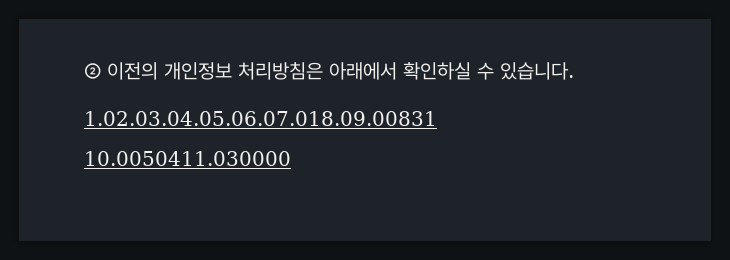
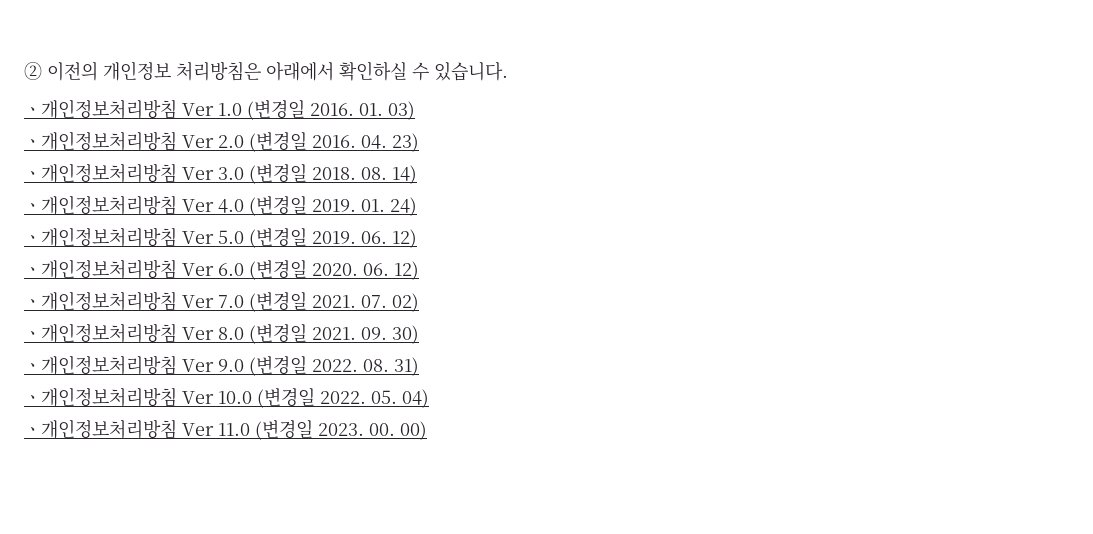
- 1.02.03.04.05.06.07.018.09.00831
- 10.0050411.030000
+ ㆍ개인정보처리방침 Ver 1.0 (변경일 2016. 01. 03)
+ ㆍ개인정보처리방침 Ver 2.0 (변경일 2016. 04. 23)
+ ㆍ개인정보처리방침 Ver 3.0 (변경일 2018. 08. 14)
+ ㆍ개인정보처리방침 Ver 4.0 (변경일 2019. 01. 24)
+ ㆍ개인정보처리방침 Ver 5.0 (변경일 2019. 06. 12)
+ ㆍ개인정보처리방침 Ver 6.0 (변경일 2020. 06. 12)
+ ㆍ개인정보처리방침 Ver 7.0 (변경일 2021. 07. 02)
+ ㆍ개인정보처리방침 Ver 8.0 (변경일 2021. 09. 30)
+ ㆍ개인정보처리방침 Ver 9.0 (변경일 2022. 08. 31)
+ ㆍ개인정보처리방침 Ver 10.0 (변경일 2022. 05. 04)
+ ㆍ개인정보처리방침 Ver 11.0 (변경일 2023. 00. 00)

